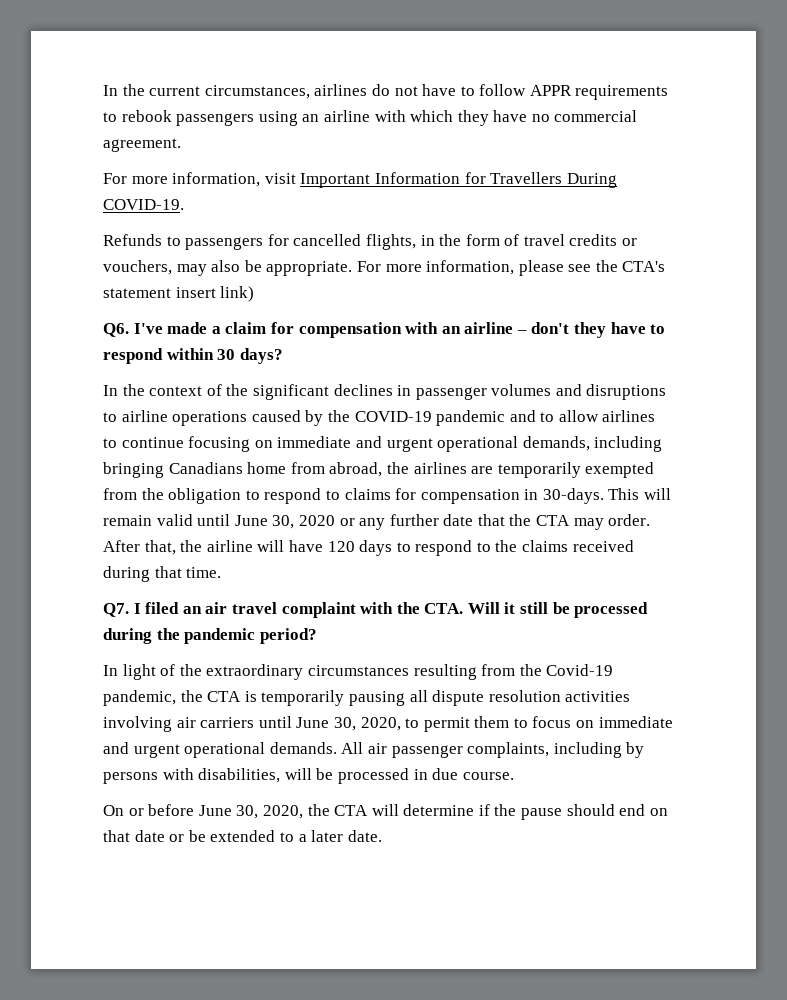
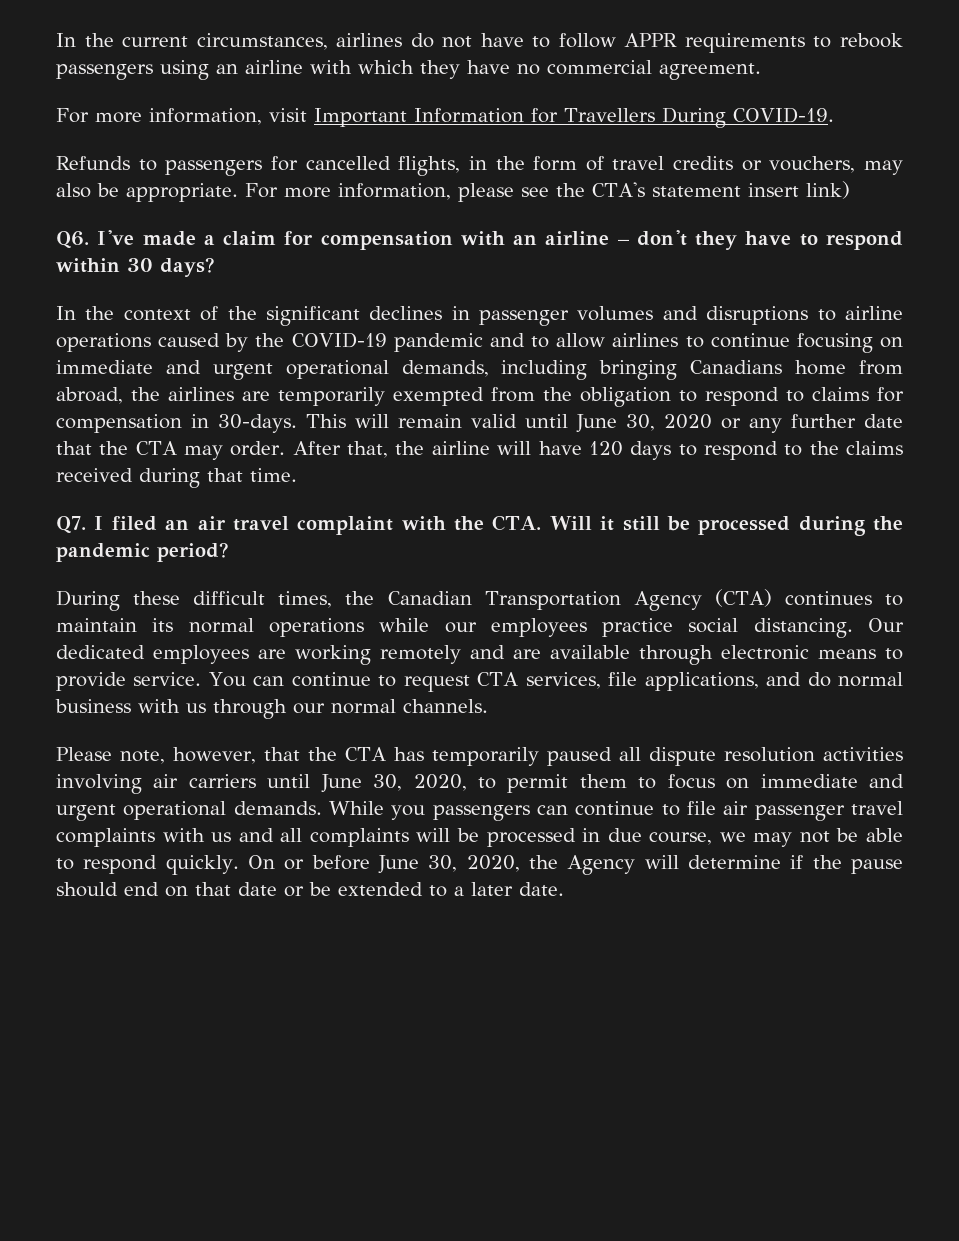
- In light of the extraordinary circumstances resulting from the Covid-19 pandemic, the CTA is temporarily pausing all dispute resolution activities involving air carriers until June 30, 2020, to permit them to focus on immediate and urgent operational demands.
+ During these difficult times, the Canadian Transportation Agency (CTA) continues to maintain its normal operations while our employees practice social distancing. Our dedicated employees are working remotely and are available through electronic means to provide service. You can continue to request CTA services, file applications, and do normal business with us through our normal channels.
+ Please note, however, that the CTA has temporarily paused all dispute resolution activities involving air carriers until June 30, 2020, to permit them to focus on immediate and urgent operational demands.
- All air passenger complaints, including by persons with disabilities, will be processed in due course.
- On or before June 30, 2020, the CTA will determine if the pause should end on that date or be extended to a later date.
+ While you passengers can continue to file air passenger travel complaints with us and all complaints will be processed in due course, we may not be able to respond quickly. On or before June 30, 2020, the Agency will determine if the pause should end on that date or be extended to a later date.

